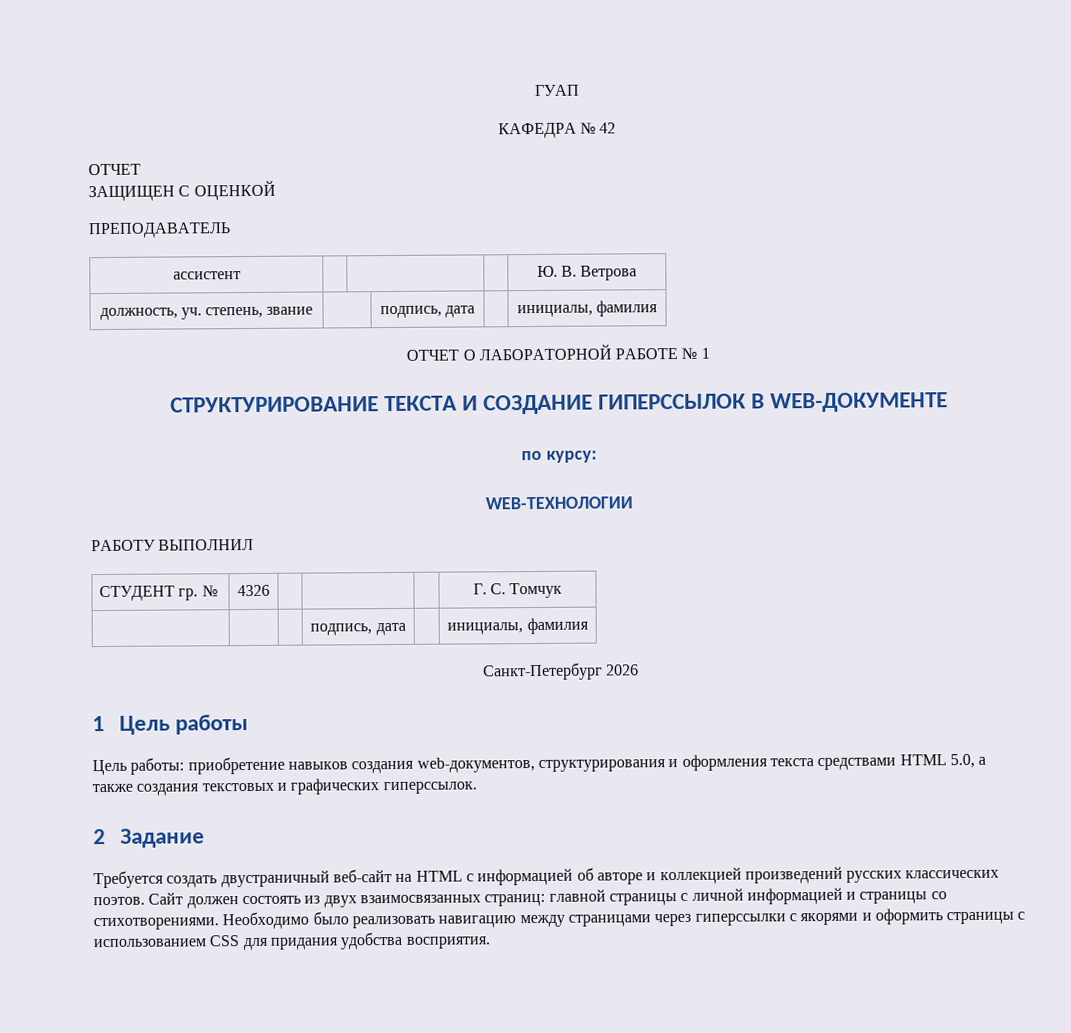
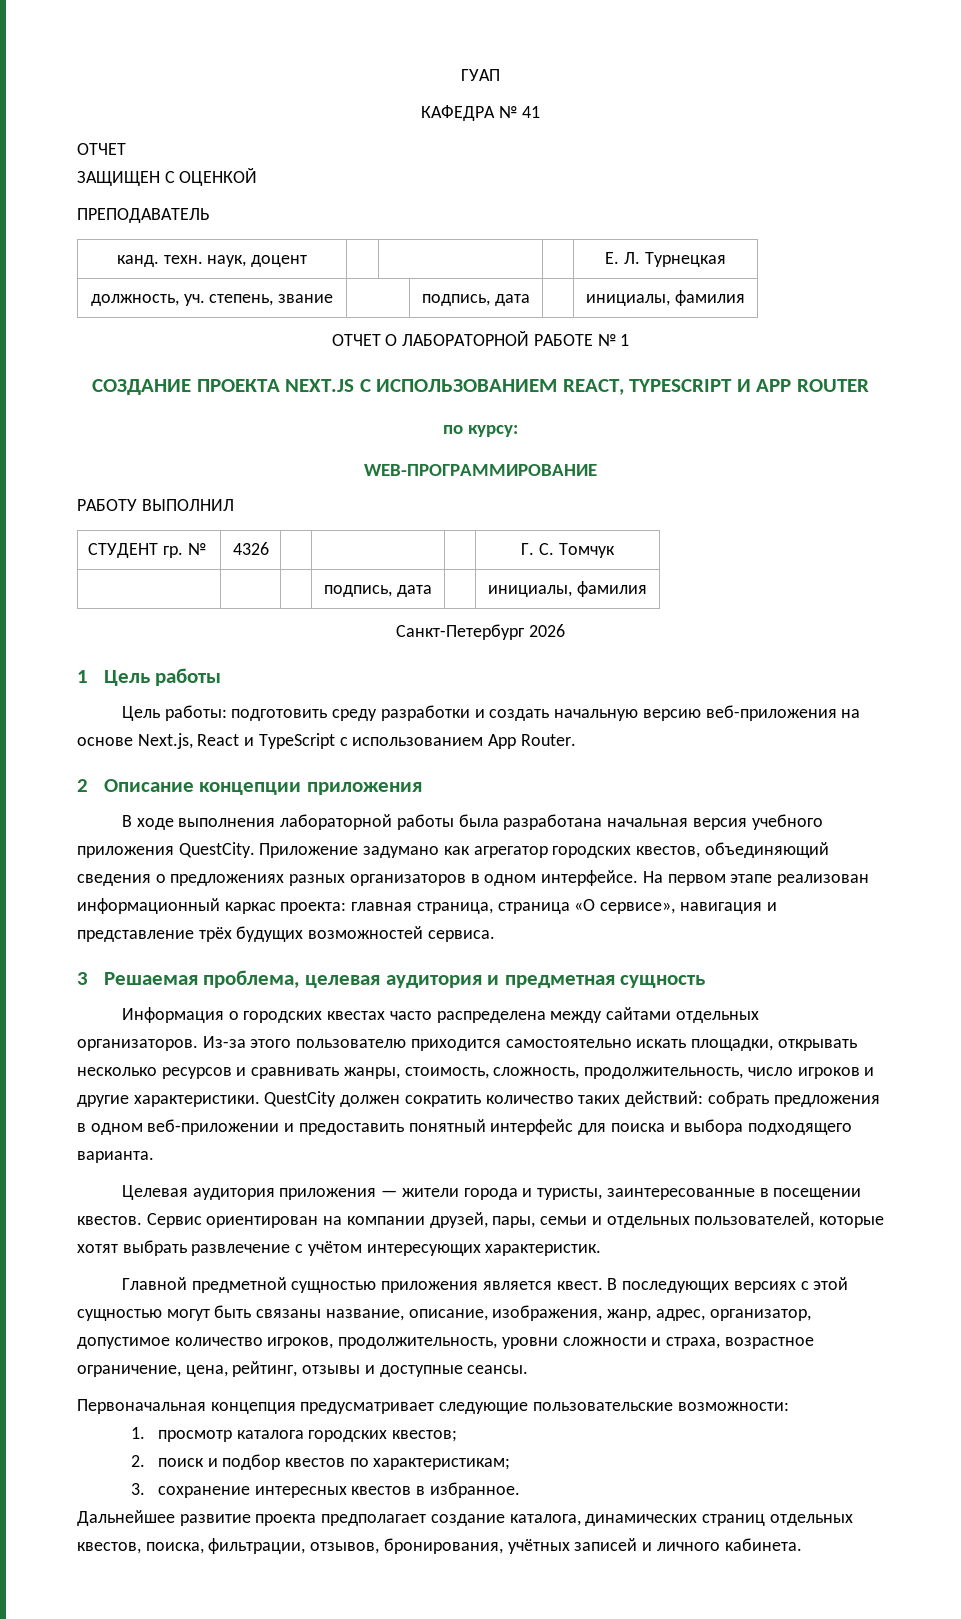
- КАФЕДРА № 42
+ КАФЕДРА № 41
- ассистент | | | | Ю. В. Ветрова
+ канд. техн. наук, доцент | | | | Е. Л. Турнецкая
- СТРУКТУРИРОВАНИЕ ТЕКСТА И СОЗДАНИЕ ГИПЕРССЫЛОК В WEB-ДОКУМЕНТЕ
+ СОЗДАНИЕ ПРОЕКТА NEXT.JS С ИСПОЛЬЗОВАНИЕМ REACT, TYPESCRIPT И APP ROUTER
- WEB-ТЕХНОЛОГИИ
+ WEB-ПРОГРАММИРОВАНИЕ
- Цель работы: приобретение навыков создания web-документов, структурирования и оформления текста средствами HTML 5.0, а также создания текстовых и графических гиперссылок.
- 2 Задание
- Требуется создать двустраничный веб-сайт на HTML с информацией об авторе и коллекцией произведений русских классических поэтов. Сайт должен состоять из двух взаимосвязанных страниц: главной страницы с личной информацией и страницы со стихотворениями. Необходимо было реализовать навигацию между страницами через гиперссылки с якорями и оформить страницы с использованием CSS для придания удобства восприятия.
+ Цель работы: подготовить среду разработки и создать начальную версию веб-приложения на основе Next.js, React и TypeScript с использованием App Router.
+ 2 Описание концепции приложения
+ В ходе выполнения лабораторной работы была разработана начальная версия учебного приложения QuestCity. Приложение задумано как агрегатор городских квестов, объединяющий сведения о предложениях разных организаторов в одном интерфейсе. На первом этапе реализован информационный каркас проекта: главная страница, страница «О сервисе», навигация и представление трёх будущих возможностей сервиса.
+ 3 Решаемая проблема, целевая аудитория и предметная сущность
+ Информация о городских квестах часто распределена между сайтами отдельных организаторов. Из-за этого пользователю приходится самостоятельно искать площадки, открывать несколько ресурсов и сравнивать жанры, стоимость, сложность, продолжительность, число игроков и другие характеристики. QuestCity должен сократить количество таких действий: собрать предложения в одном веб-приложении и предоставить понятный интерфейс для поиска и выбора подходящего варианта.
+ Целевая аудитория приложения — жители города и туристы, заинтересованные в посещении квестов. Сервис ориентирован на компании друзей, пары, семьи и отдельных пользователей, которые хотят выбрать развлечение с учётом интересующих характеристик.
+ Главной предметной сущностью приложения является квест. В последующих версиях с этой сущностью могут быть связаны название, описание, изображения, жанр, адрес, организатор, допустимое количество игроков, продолжительность, уровни сложности и страха, возрастное ограничение, цена, рейтинг, отзывы и доступные сеансы.
+ Первоначальная концепция предусматривает следующие пользовательские возможности:
+ 1. просмотр каталога городских квестов;
+ 2. поиск и подбор квестов по характеристикам;
+ 3. сохранение интересных квестов в избранное.
+ Дальнейшее развитие проекта предполагает создание каталога, динамических страниц отдельных квестов, поиска, фильтрации, отзывов, бронирования, учётных записей и личного кабинета.

